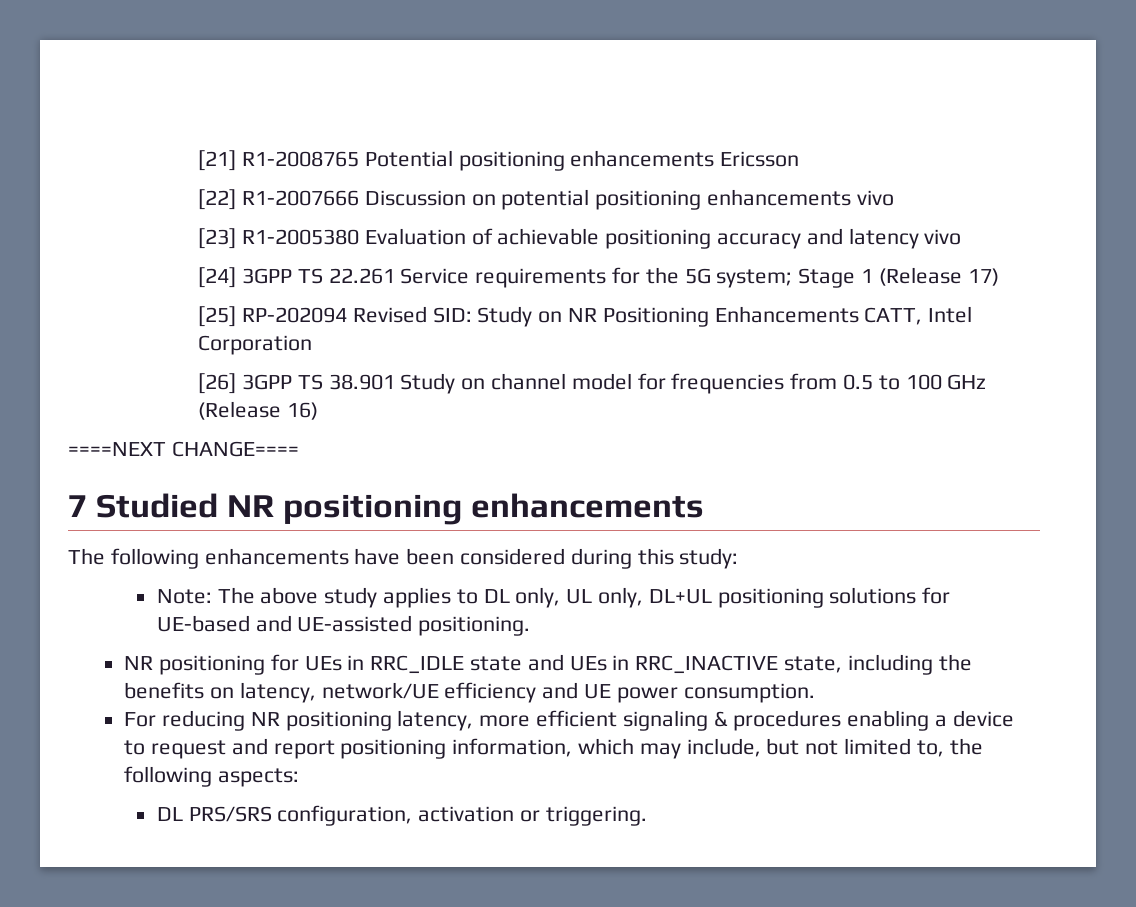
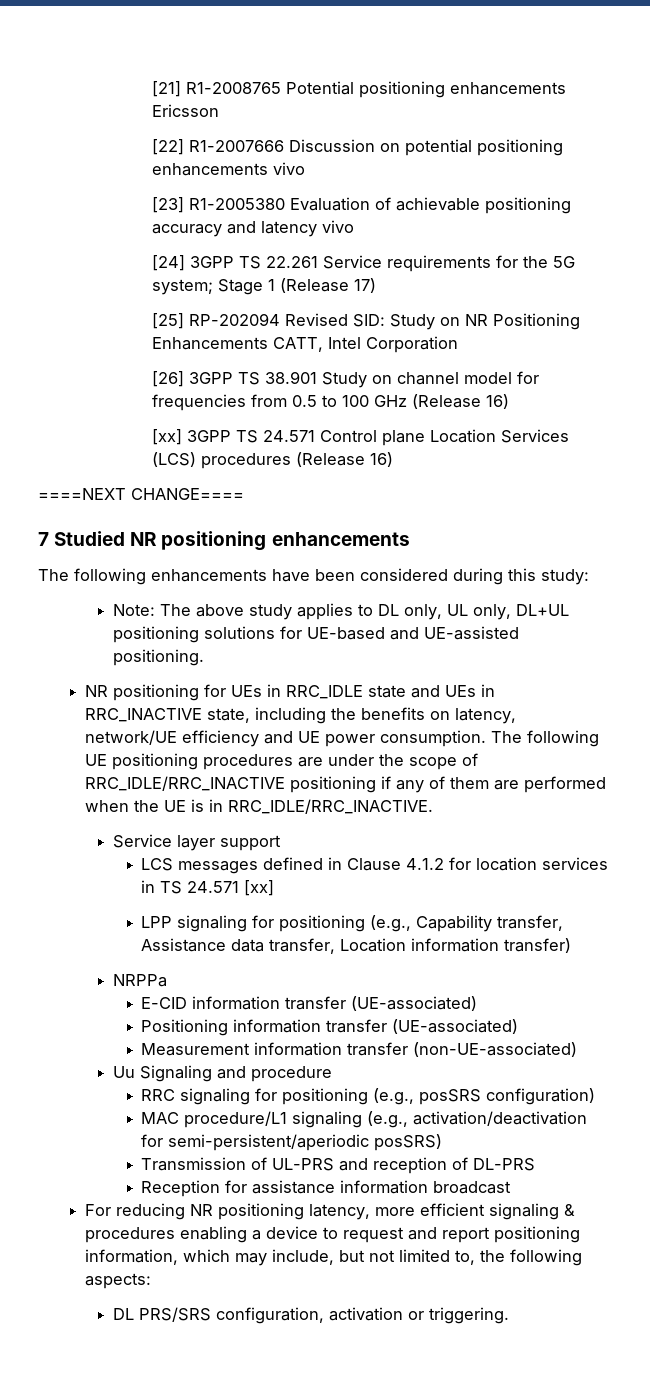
+ [xx] 3GPP TS 24.571 Control plane Location Services (LCS) procedures (Release 16)
+ The following UE positioning procedures are under the scope of RRC_IDLE/RRC_INACTIVE positioning if any of them are performed when the UE is in RRC_IDLE/RRC_INACTIVE.
+ Service layer support
+ LCS messages defined in Clause 4.1.2 for location services in TS 24.571 [xx]
+ LPP signaling for positioning (e.g., Capability transfer, Assistance data transfer, Location information transfer)
+ NRPPa
+ E-CID information transfer (UE-associated)
+ Positioning information transfer (UE-associated)
+ Measurement information transfer (non-UE-associated)
+ Uu Signaling and procedure
+ RRC signaling for positioning (e.g., posSRS configuration)
+ MAC procedure/L1 signaling (e.g., activation/deactivation for semi-persistent/aperiodic posSRS)
+ Transmission of UL-PRS and reception of DL-PRS
+ Reception for assistance information broadcast

